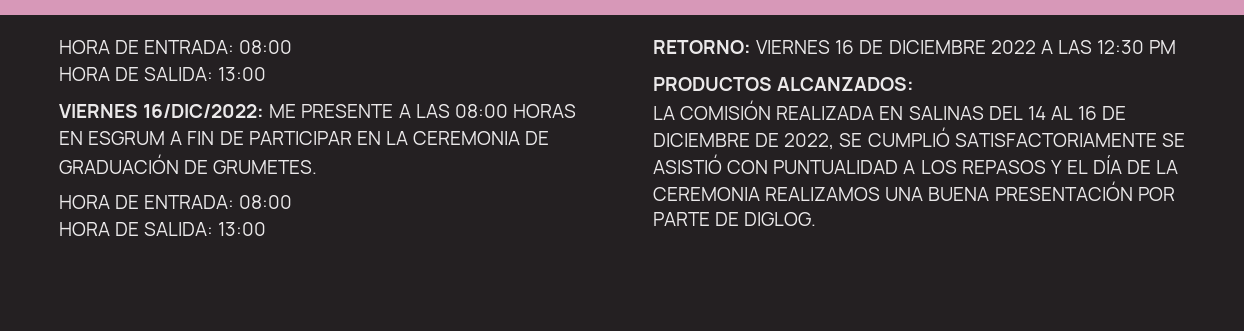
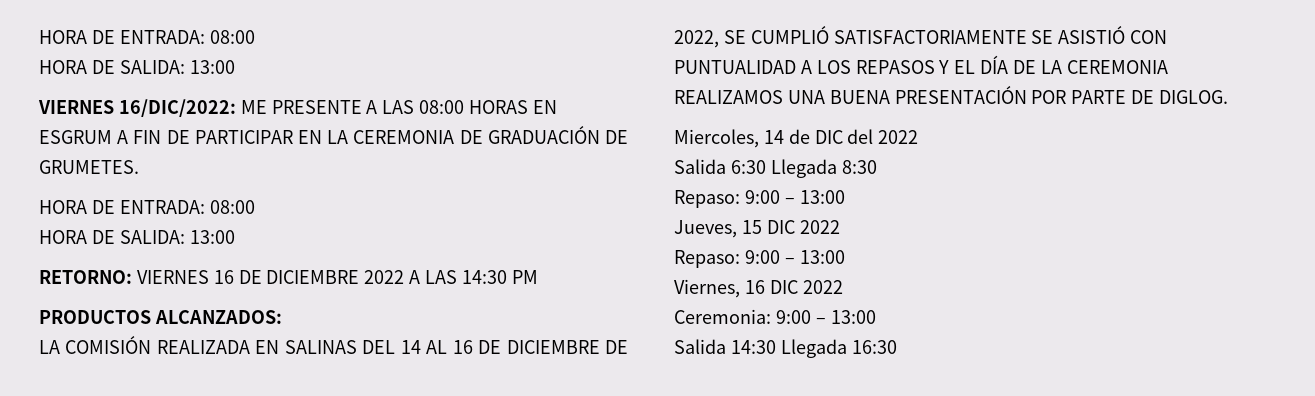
- RETORNO: VIERNES 16 DE DICIEMBRE 2022 A LAS 12:30 PM
+ RETORNO: VIERNES 16 DE DICIEMBRE 2022 A LAS 14:30 PM
+ Miercoles, 14 de DIC del 2022
+ Salida 6:30 Llegada 8:30
+ Repaso: 9:00 – 13:00
+ Jueves, 15 DIC 2022
+ Repaso: 9:00 – 13:00
+ Viernes, 16 DIC 2022
+ Ceremonia: 9:00 – 13:00
+ Salida 14:30 Llegada 16:30

